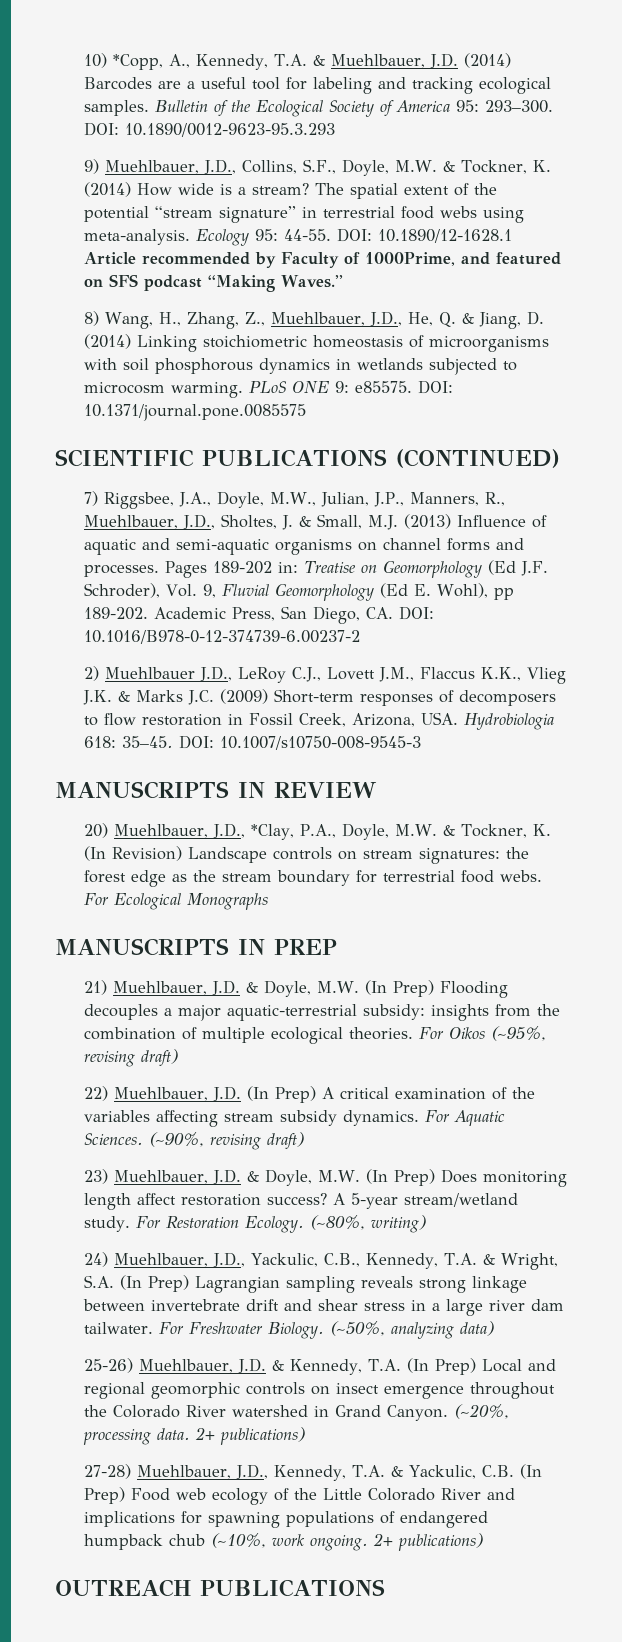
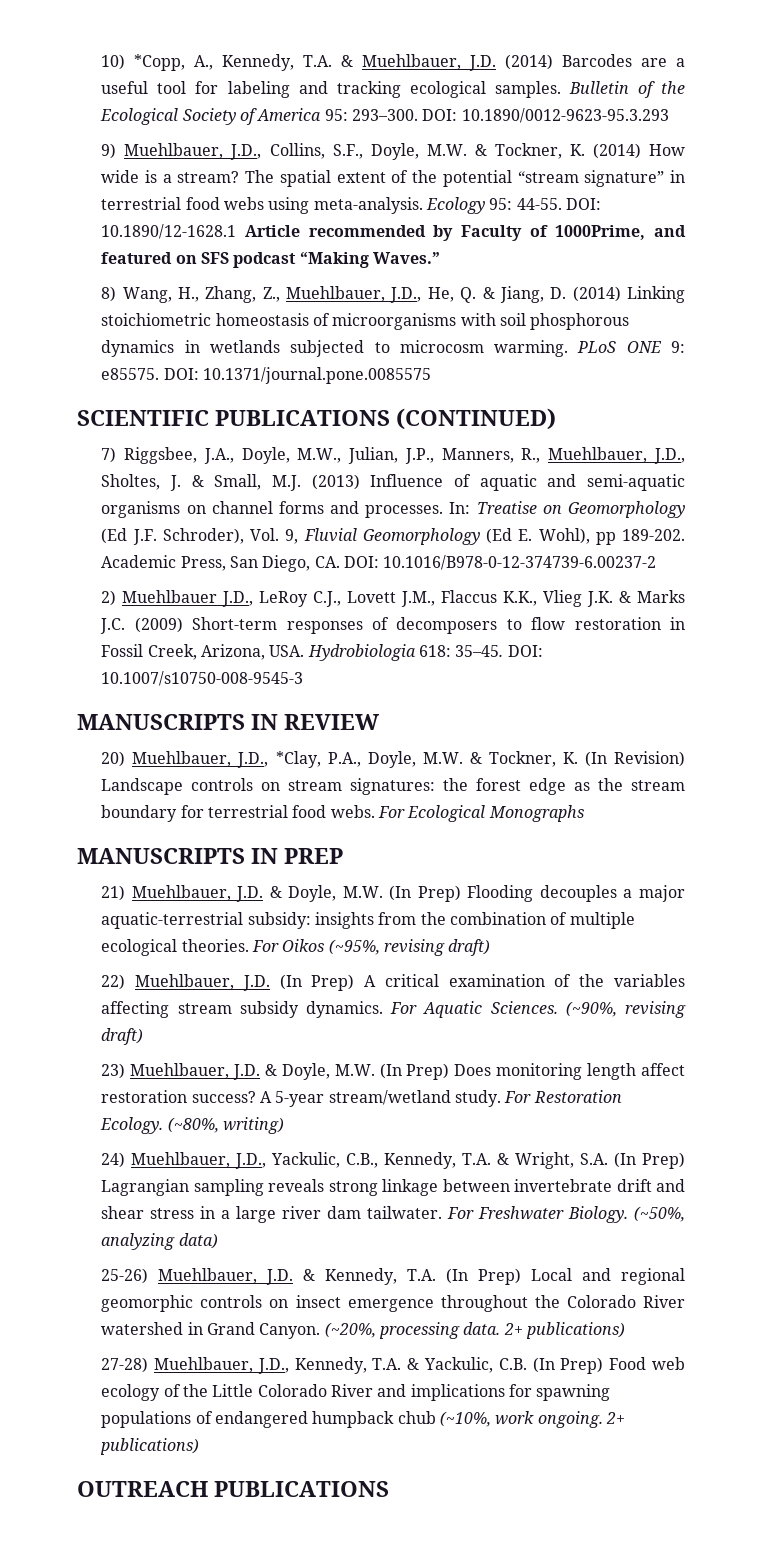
- Pages 189-202 in: Treatise on Geomorphology (Ed J.F. Schroder), Vol. 9, Fluvial Geomorphology (Ed E. Wohl), pp 189-202.
+ In: Treatise on Geomorphology (Ed J.F. Schroder), Vol. 9, Fluvial Geomorphology (Ed E. Wohl), pp 189-202.

